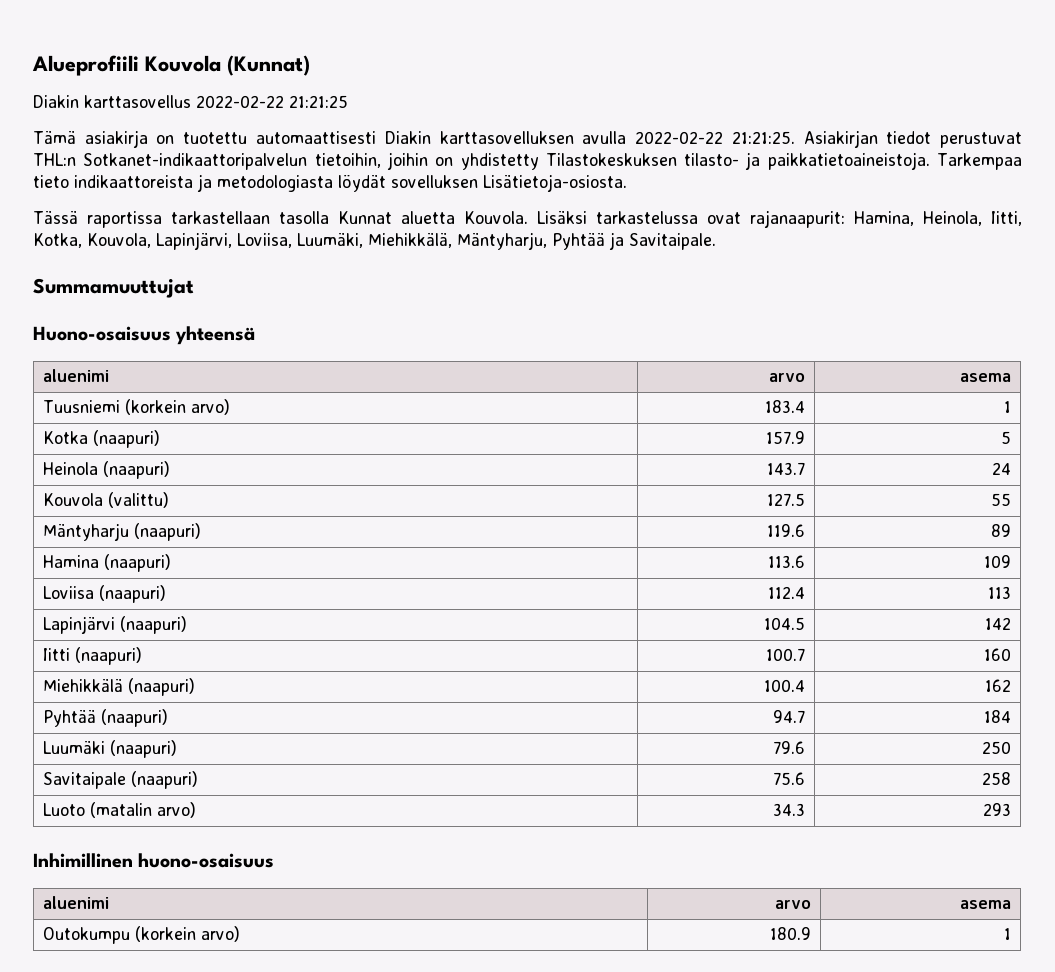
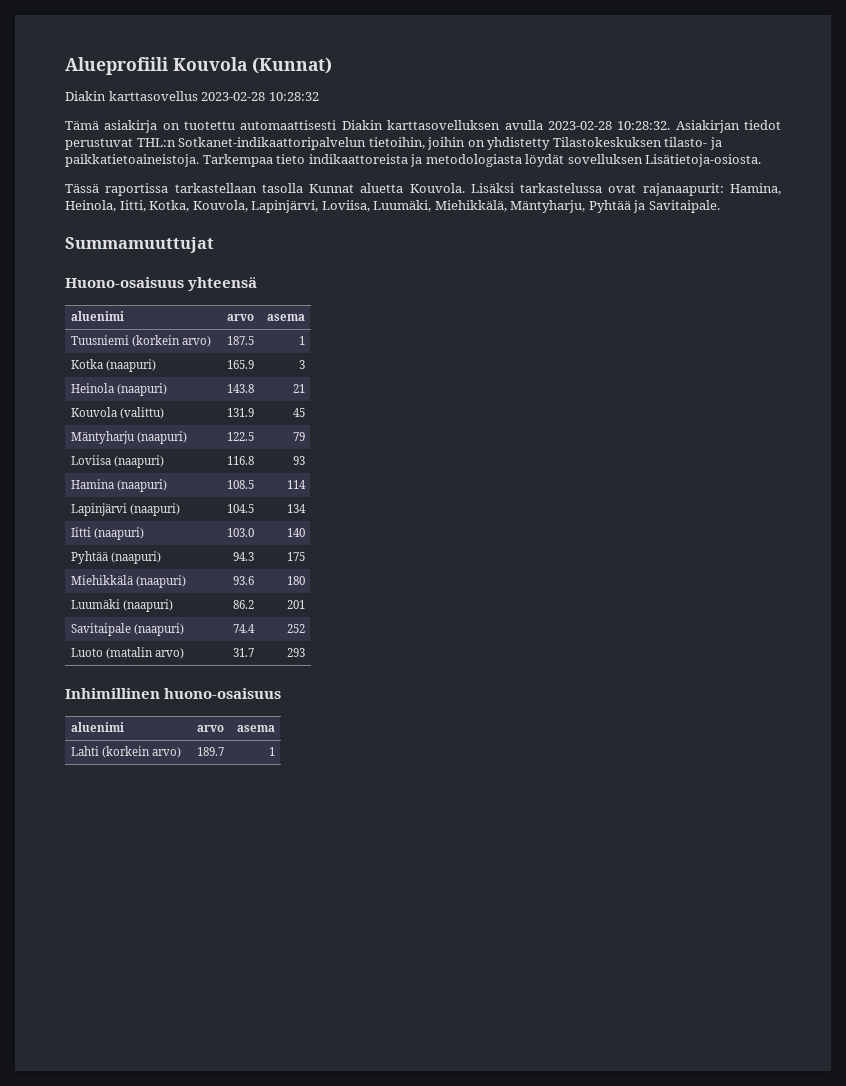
- Diakin karttasovellus 2022-02-22 21:21:25
+ Diakin karttasovellus 2023-02-28 10:28:32
- Tämä asiakirja on tuotettu automaattisesti Diakin karttasovelluksen avulla 2022-02-22 21:21:25.
+ Tämä asiakirja on tuotettu automaattisesti Diakin karttasovelluksen avulla 2023-02-28 10:28:32.
- Tuusniemi (korkein arvo) | 183.4 | 1
+ Tuusniemi (korkein arvo) | 187.5 | 1
- Kotka (naapuri) | 157.9 | 5
+ Kotka (naapuri) | 165.9 | 3
- Heinola (naapuri) | 143.7 | 24
+ Heinola (naapuri) | 143.8 | 21
- Kouvola (valittu) | 127.5 | 55
+ Kouvola (valittu) | 131.9 | 45
- Mäntyharju (naapuri) | 119.6 | 89
- Hamina (naapuri) | 113.6 | 109
- Loviisa (naapuri) | 112.4 | 113
+ Mäntyharju (naapuri) | 122.5 | 79
+ Loviisa (naapuri) | 116.8 | 93
+ Hamina (naapuri) | 108.5 | 114
- Lapinjärvi (naapuri) | 104.5 | 142
+ Lapinjärvi (naapuri) | 104.5 | 134
- Iitti (naapuri) | 100.7 | 160
- Miehikkälä (naapuri) | 100.4 | 162
- Pyhtää (naapuri) | 94.7 | 184
+ Iitti (naapuri) | 103.0 | 140
+ Pyhtää (naapuri) | 94.3 | 175
+ Miehikkälä (naapuri) | 93.6 | 180
- Luumäki (naapuri) | 79.6 | 250
+ Luumäki (naapuri) | 86.2 | 201
- Savitaipale (naapuri) | 75.6 | 258
+ Savitaipale (naapuri) | 74.4 | 252
- Luoto (matalin arvo) | 34.3 | 293
+ Luoto (matalin arvo) | 31.7 | 293
- Outokumpu (korkein arvo) | 180.9 | 1
+ Lahti (korkein arvo) | 189.7 | 1

